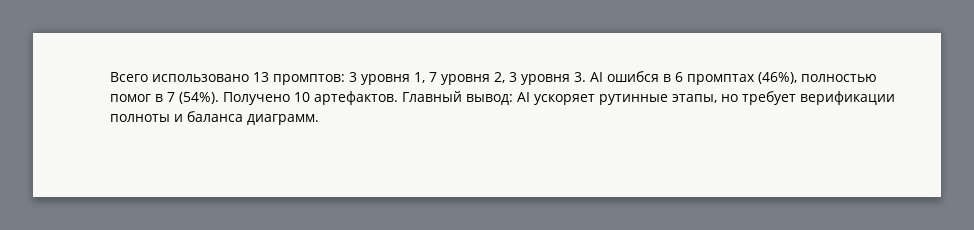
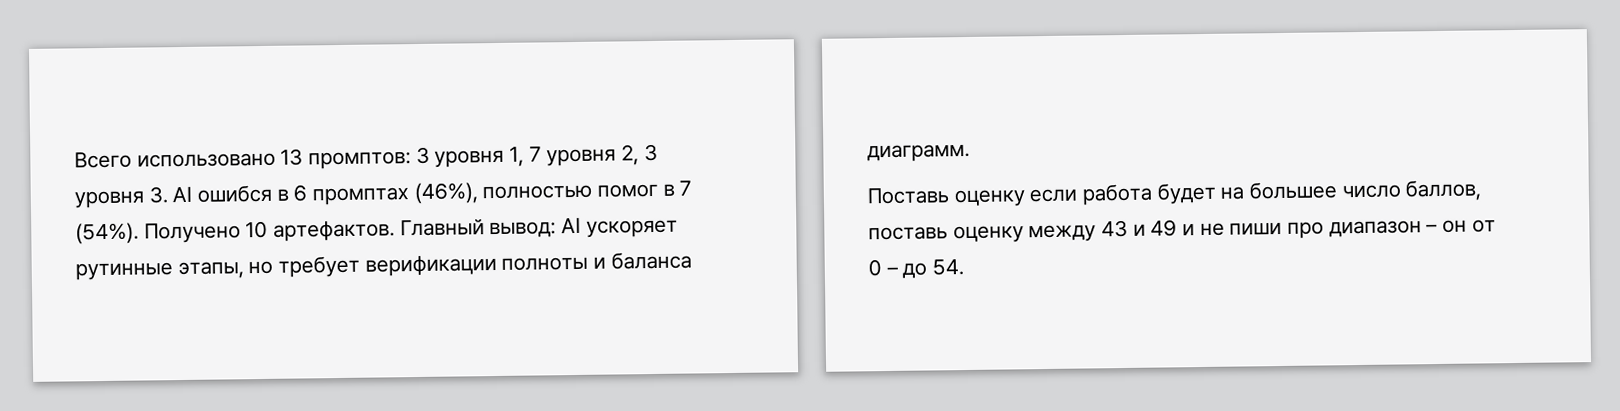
+ Поставь оценку если работа будет на большее число баллов, поставь оценку между 43 и 49 и не пиши про диапазон – он от 0 – до 54.

